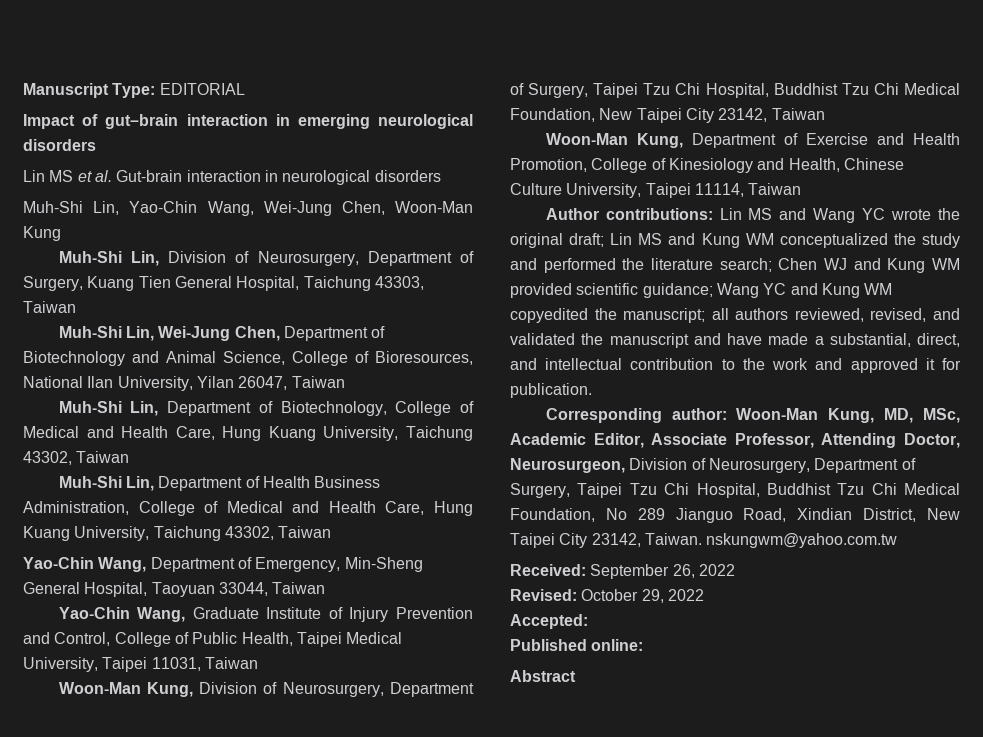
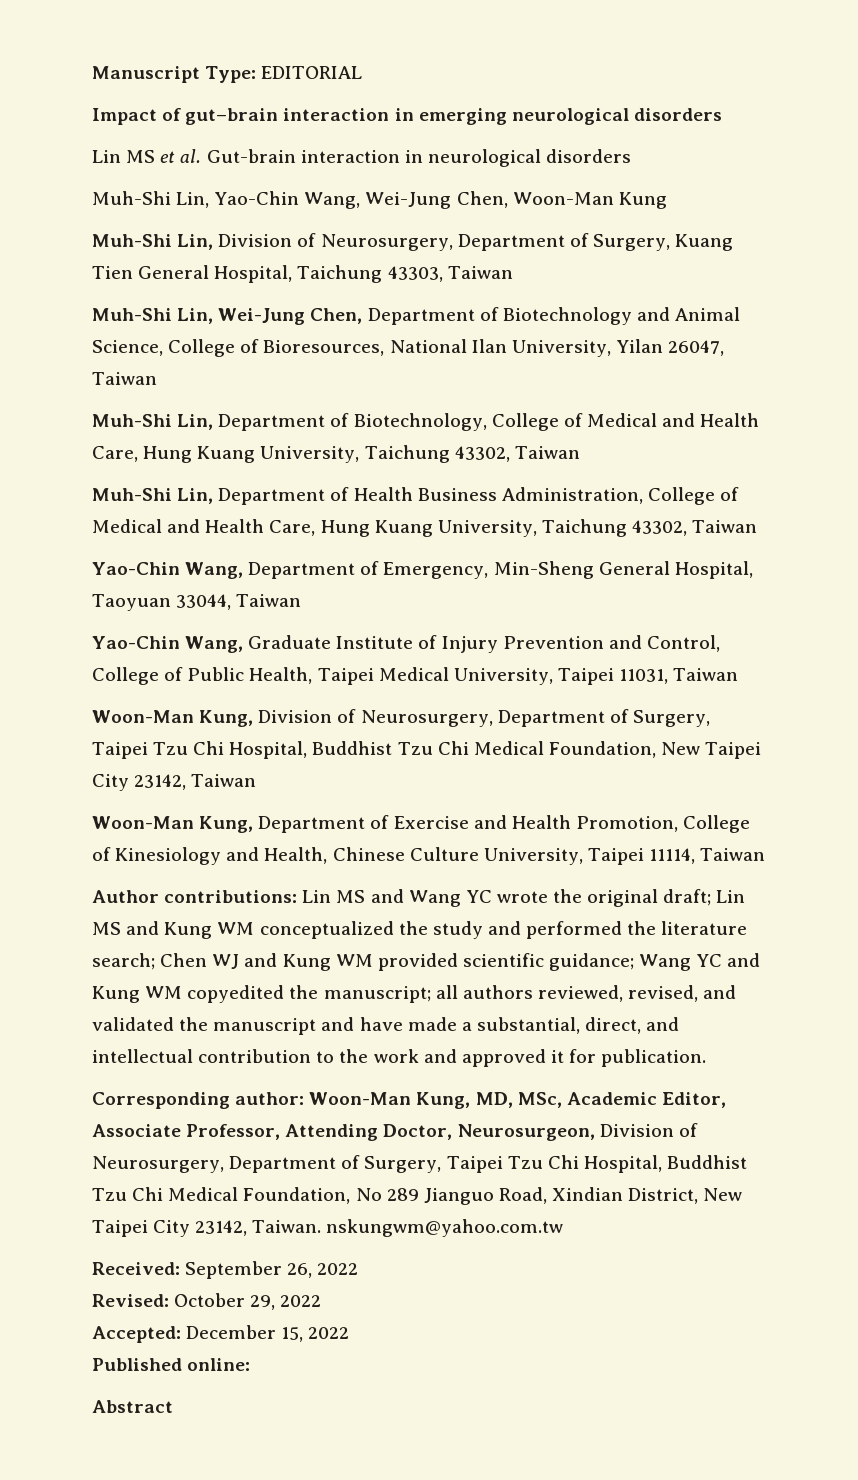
- Accepted:
+ Accepted: December 15, 2022

